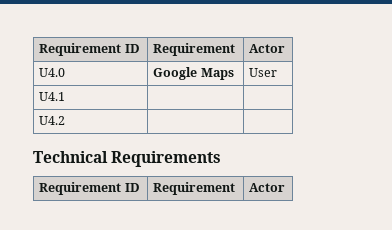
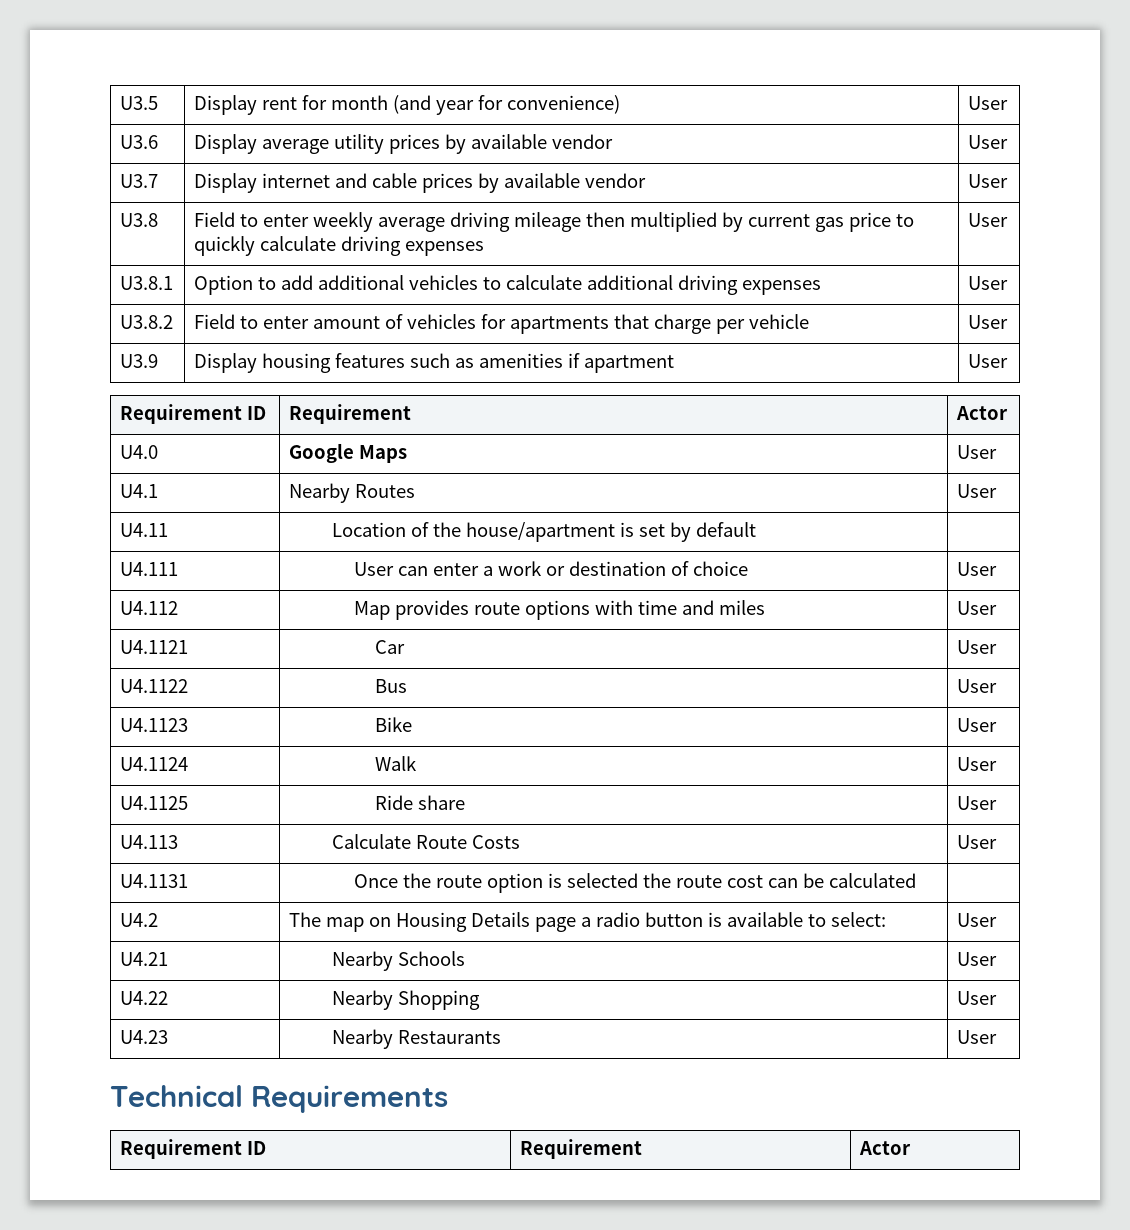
+ U3.5 | Display rent for month (and year for convenience) | User
+ U3.6 | Display average utility prices by available vendor | User
+ U3.7 | Display internet and cable prices by available vendor | User
+ U3.8 | Field to enter weekly average driving mileage then multiplied by current gas price to quickly calculate driving expenses | User
+ U3.8.1 | Option to add additional vehicles to calculate additional driving expenses | User
+ U3.8.2 | Field to enter amount of vehicles for apartments that charge per vehicle | User
+ U3.9 | Display housing features such as amenities if apartment | User
- U4.1 | |
- U4.2 | |
+ U4.1 | Nearby Routes | User
+ U4.11 | Location of the house/apartment is set by default |
+ U4.111 | User can enter a work or destination of choice | User
+ U4.112 | Map provides route options with time and miles | User
+ U4.1121 | Car | User
+ U4.1122 | Bus | User
+ U4.1123 | Bike | User
+ U4.1124 | Walk | User
+ U4.1125 | Ride share | User
+ U4.113 | Calculate Route Costs | User
+ U4.1131 | Once the route option is selected the route cost can be calculated |
+ U4.2 | The map on Housing Details page a radio button is available to select: | User
+ U4.21 | Nearby Schools | User
+ U4.22 | Nearby Shopping | User
+ U4.23 | Nearby Restaurants | User

